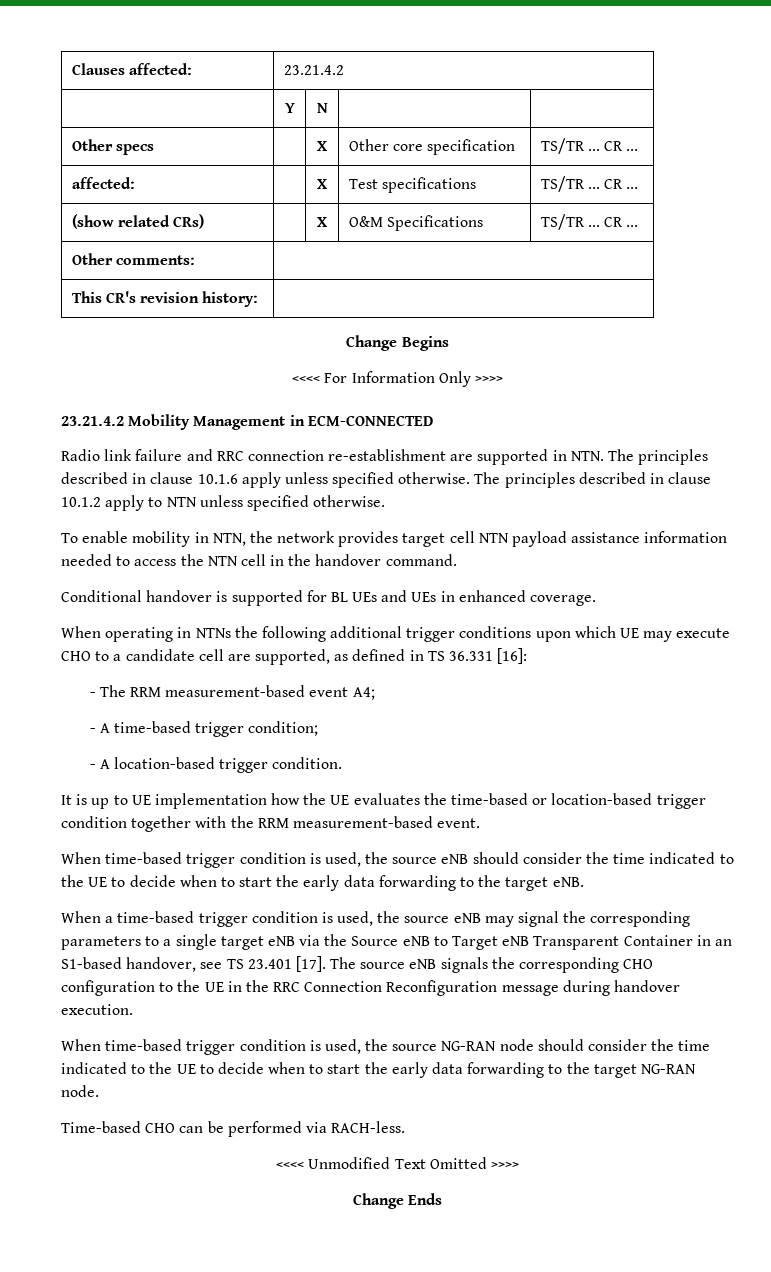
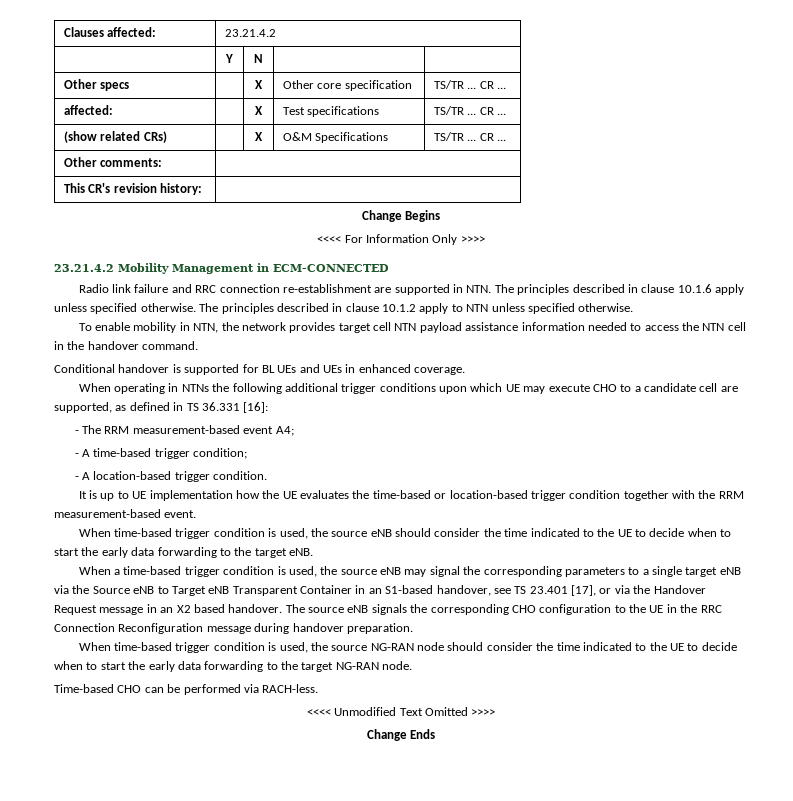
- When a time-based trigger condition is used, the source eNB may signal the corresponding parameters to a single target eNB via the Source eNB to Target eNB Transparent Container in an S1-based handover, see TS 23.401 [17].
+ When a time-based trigger condition is used, the source eNB may signal the corresponding parameters to a single target eNB via the Source eNB to Target eNB Transparent Container in an S1-based handover, see TS 23.401 [17], or via the Handover Request message in an X2 based handover.
- The source eNB signals the corresponding CHO configuration to the UE in the RRC Connection Reconfiguration message during handover execution.
+ The source eNB signals the corresponding CHO configuration to the UE in the RRC Connection Reconfiguration message during handover preparation.

